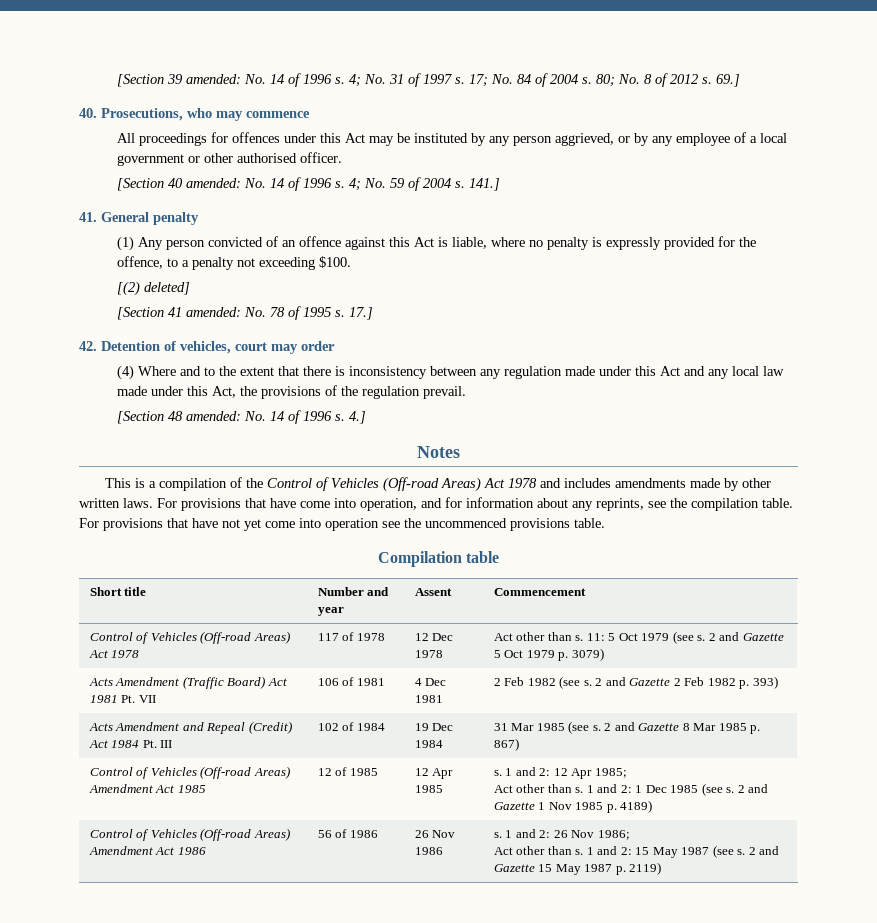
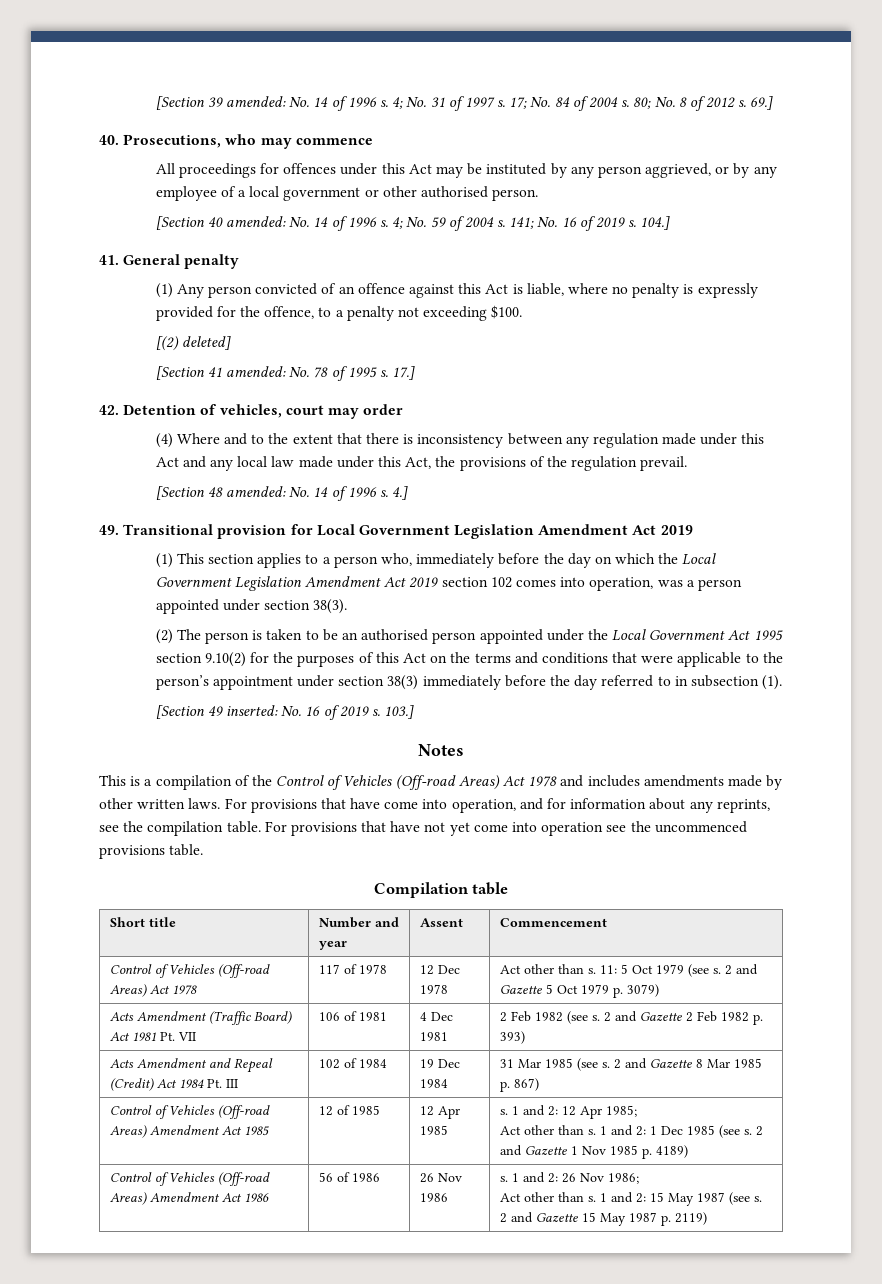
- All proceedings for offences under this Act may be instituted by any person aggrieved, or by any employee of a local government or other authorised officer.
+ All proceedings for offences under this Act may be instituted by any person aggrieved, or by any employee of a local government or other authorised person.
- 141.]
+ 141; No. 16 of 2019 s. 104.]
+ 49. Transitional provision for Local Government Legislation Amendment Act 2019
+ (1) This section applies to a person who, immediately before the day on which the Local Government Legislation Amendment Act 2019 section 102 comes into operation, was a person appointed under section 38(3).
+ (2) The person is taken to be an authorised person appointed under the Local Government Act 1995 section 9.10(2) for the purposes of this Act on the terms and conditions that were applicable to the person’s appointment under section 38(3) immediately before the day referred to in subsection (1).
+ [Section 49 inserted: No. 16 of 2019 s. 103.]

